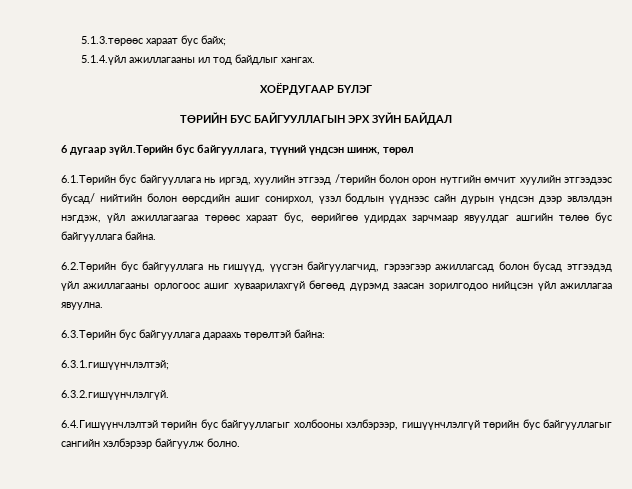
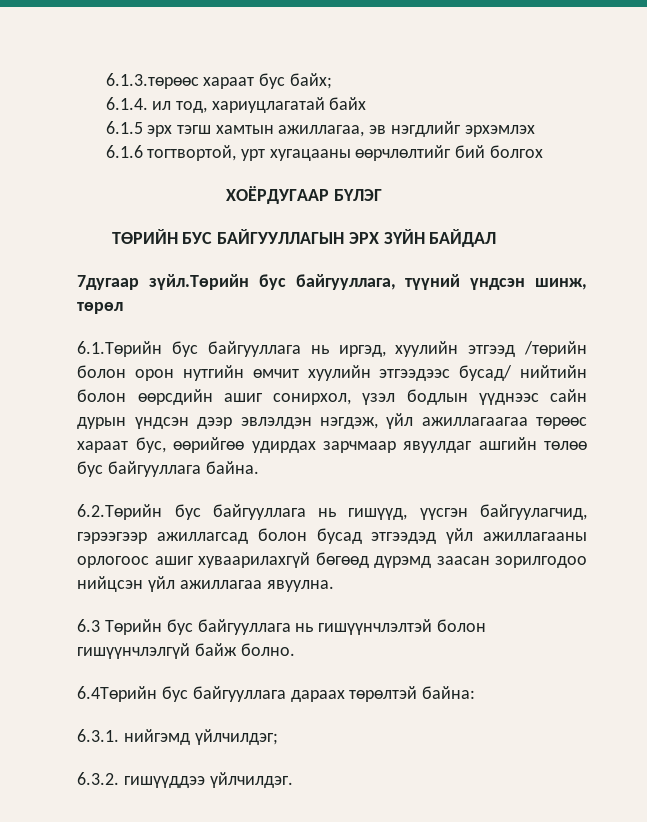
- 5.1.3.төрөөс хараат бус байх;
+ 6.1.3.төрөөс хараат бус байх;
- 5.1.4.үйл ажиллагааны ил тод байдлыг хангах.
+ 6.1.4. ил тод, хариуцлагатай байх
+ 6.1.5 эрх тэгш хамтын ажиллагаа, эв нэгдлийг эрхэмлэх
+ 6.1.6 тогтвортой, урт хугацааны өөрчлөлтийг бий болгох
- 6 дугаар зүйл.Төрийн бус байгууллага, түүний үндсэн шинж, төрөл
+ 7дугаар зүйл.Төрийн бус байгууллага, түүний үндсэн шинж, төрөл
- 6.3.Төрийн бус байгууллага дараахь төрөлтэй байна:
- 6.3.1.гишүүнчлэлтэй;
- 6.3.2.гишүүнчлэлгүй.
- 6.4.Гишүүнчлэлтэй төрийн бус байгууллагыг холбооны хэлбэрээр, гишүүнчлэлгүй төрийн бус байгууллагыг сангийн хэлбэрээр байгуулж болно.
+ 6.3 Төрийн бус байгууллага нь гишүүнчлэлтэй болон гишүүнчлэлгүй байж болно.
+ 6.4Төрийн бус байгууллага дараах төрөлтэй байна:
+ 6.3.1. нийгэмд үйлчилдэг;
+ 6.3.2. гишүүддээ үйлчилдэг.

